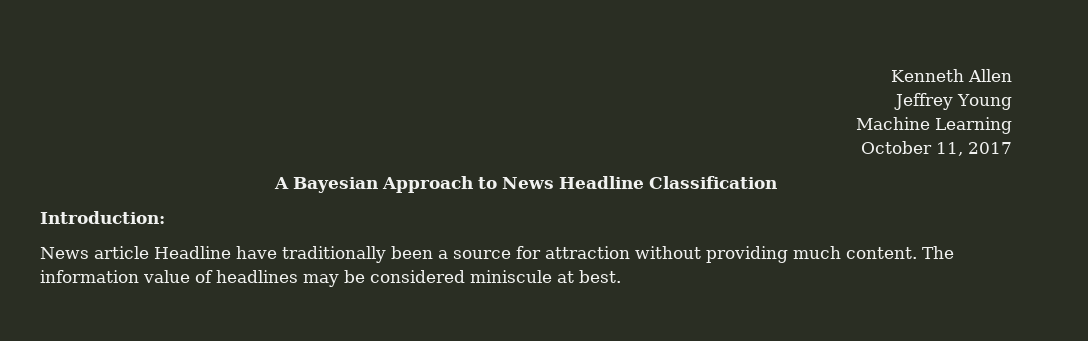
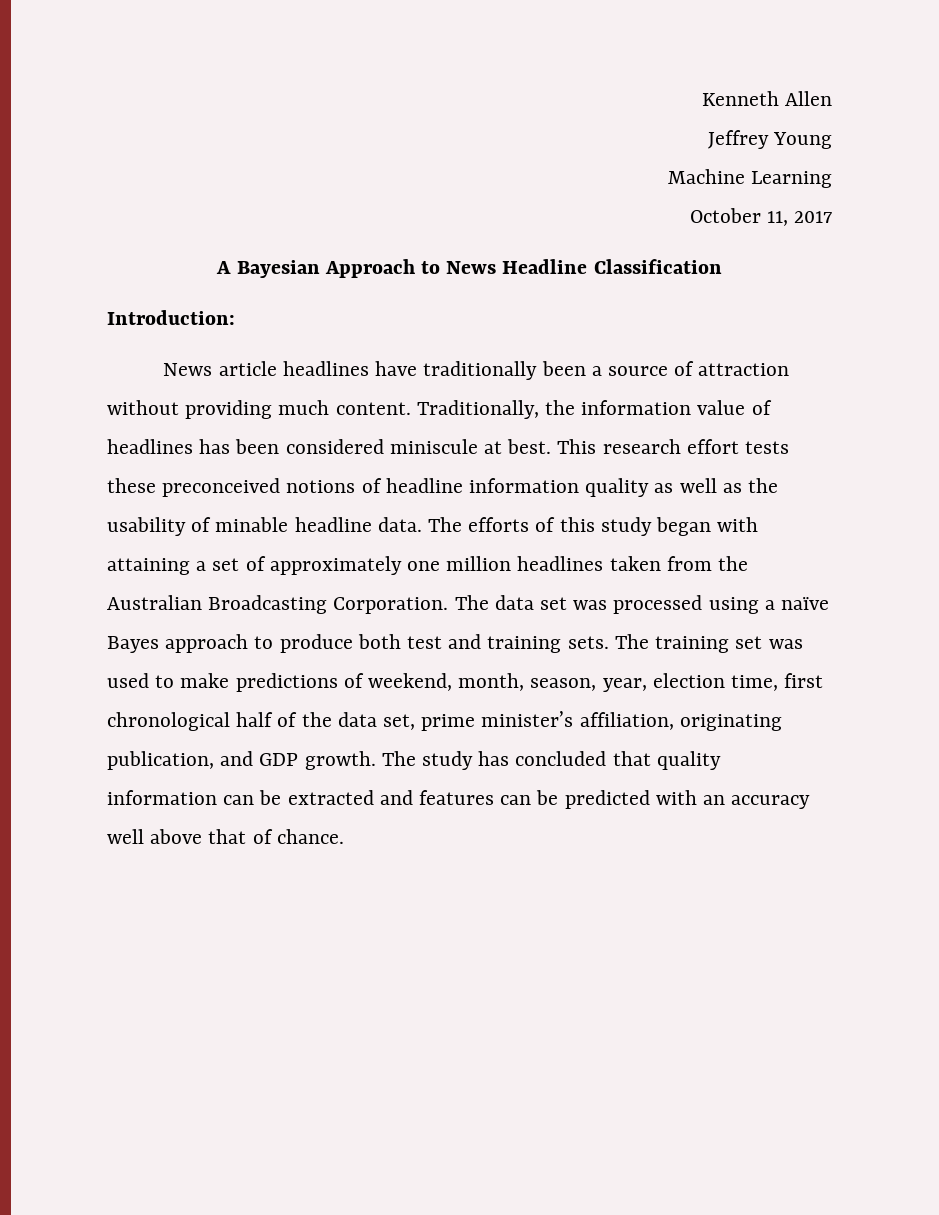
- News article Headline have traditionally been a source for attraction without providing much content.
+ News article headlines have traditionally been a source of attraction without providing much content.
- The information value of headlines may be considered miniscule at best.
+ Traditionally, the information value of headlines has been considered miniscule at best.
+ This research effort tests these preconceived notions of headline information quality as well as the usability of minable headline data. The efforts of this study began with attaining a set of approximately one million headlines taken from the Australian Broadcasting Corporation. The data set was processed using a naïve Bayes approach to produce both test and training sets. The training set was used to make predictions of weekend, month, season, year, election time, first chronological half of the data set, prime minister’s affiliation, originating publication, and GDP growth. The study has concluded that quality information can be extracted and features can be predicted with an accuracy well above that of chance.

